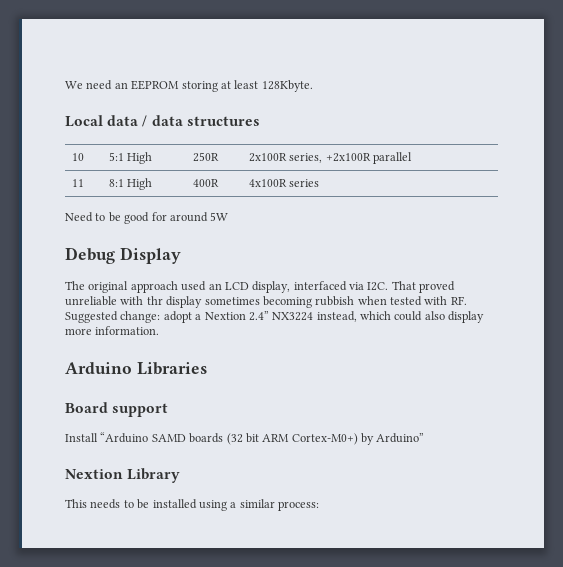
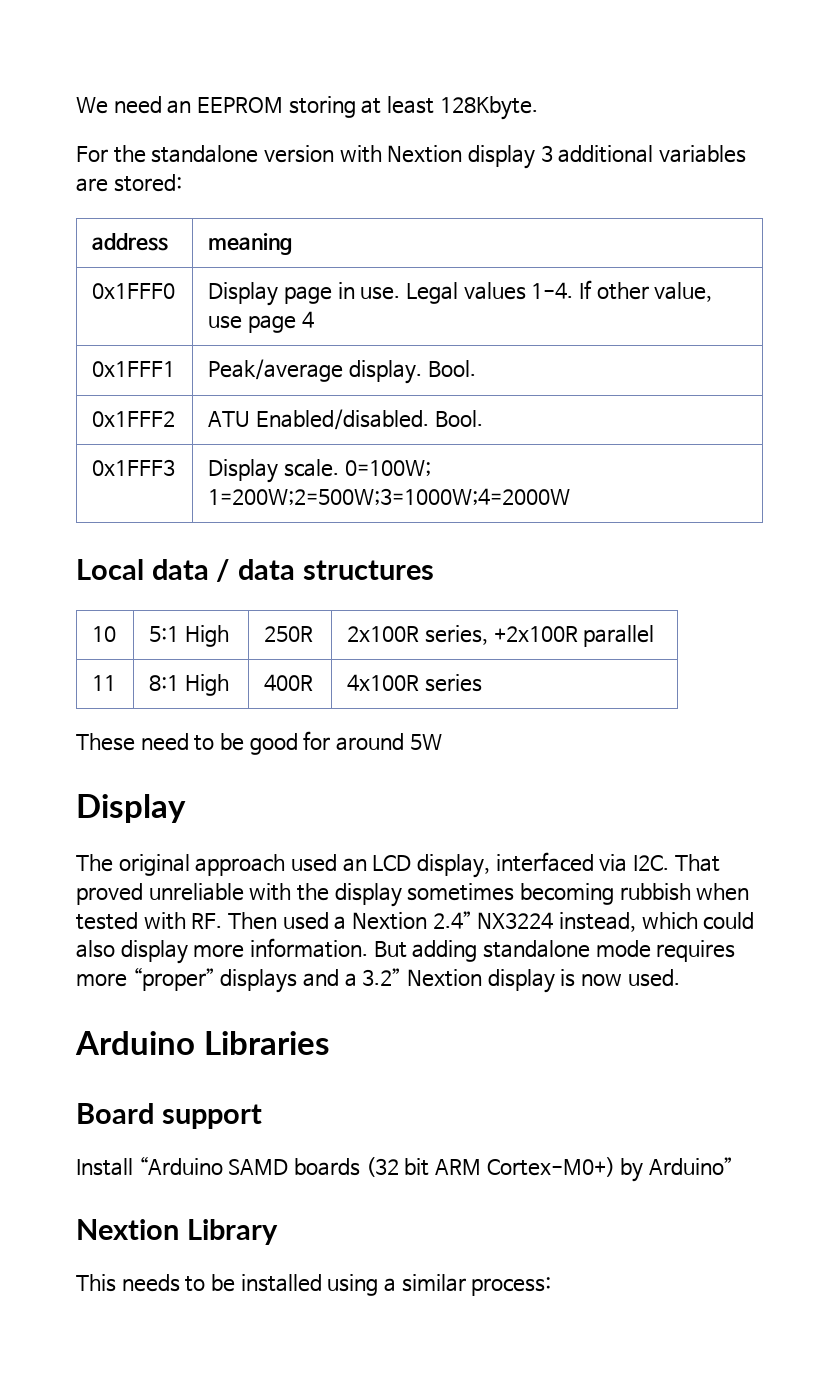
+ For the standalone version with Nextion display 3 additional variables are stored:
+ address | meaning
+ 0x1FFF0 | Display page in use. Legal values 1-4. If other value, use page 4
+ 0x1FFF1 | Peak/average display. Bool.
+ 0x1FFF2 | ATU Enabled/disabled. Bool.
+ 0x1FFF3 | Display scale. 0=100W; 1=200W;2=500W;3=1000W;4=2000W
- Need to be good for around 5W
- Debug Display
+ These need to be good for around 5W
+ Display
- The original approach used an LCD display, interfaced via I2C. That proved unreliable with thr display sometimes becoming rubbish when tested with RF. Suggested change: adopt a Nextion 2.4” NX3224 instead, which could also display more information.
+ The original approach used an LCD display, interfaced via I2C. That proved unreliable with the display sometimes becoming rubbish when tested with RF. Then used a Nextion 2.4” NX3224 instead, which could also display more information. But adding standalone mode requires more “proper” displays and a 3.2” Nextion display is now used.

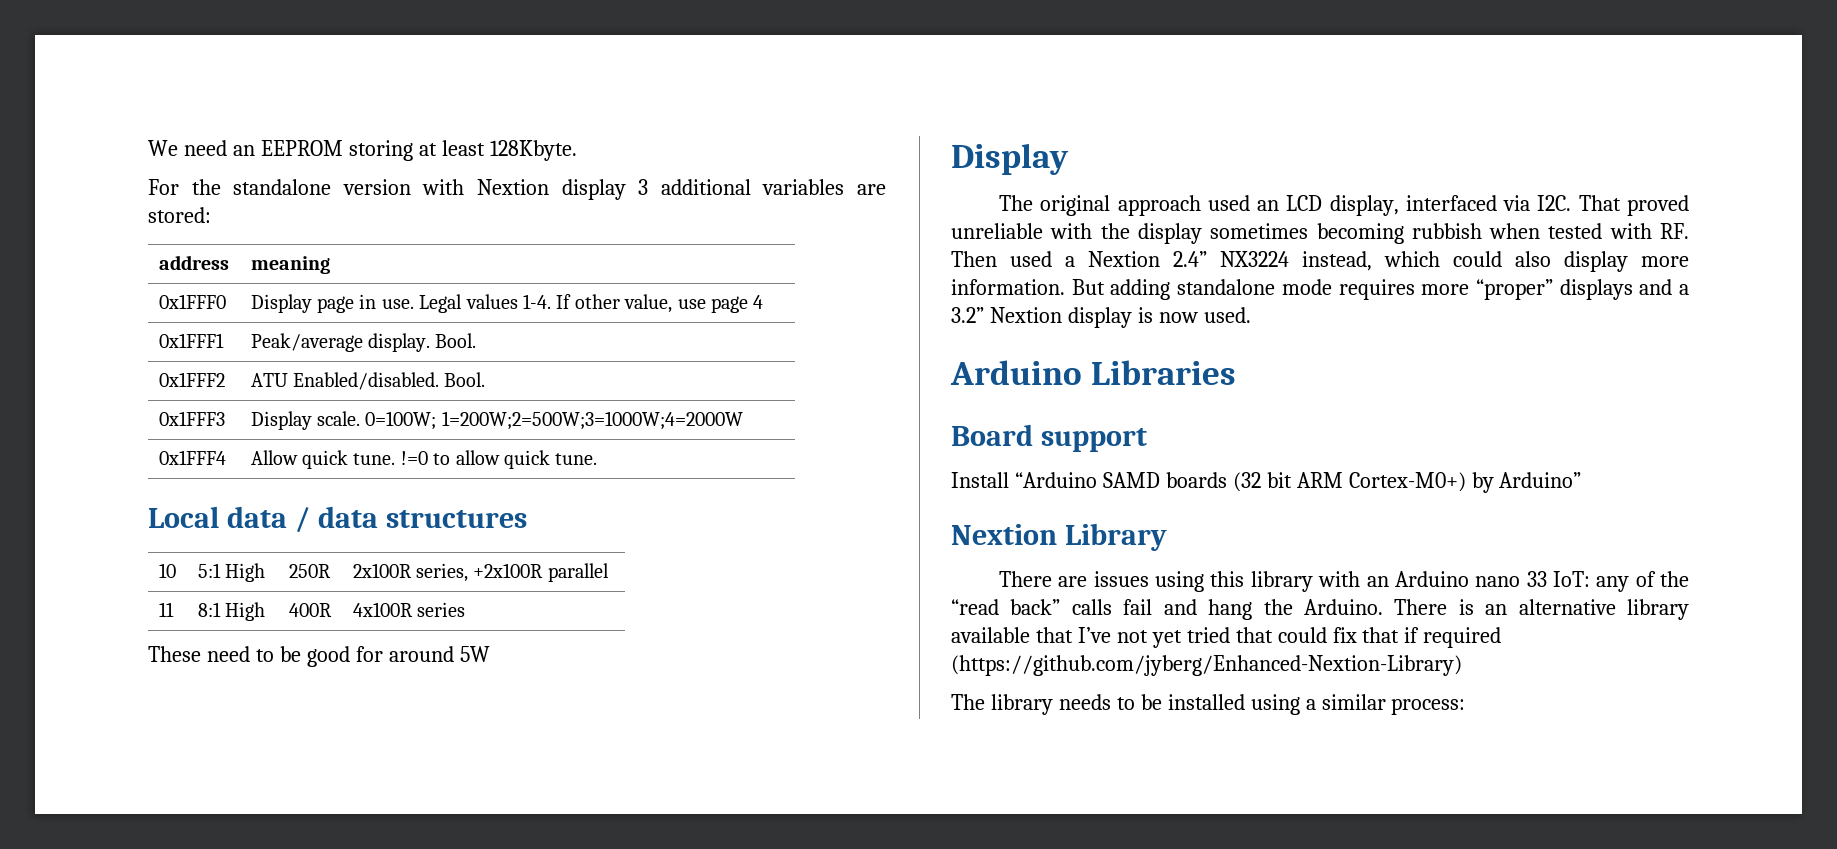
+ 0x1FFF4 | Allow quick tune. !=0 to allow quick tune.
- This needs to be installed using a similar process:
+ There are issues using this library with an Arduino nano 33 IoT: any of the “read back” calls fail and hang the Arduino. There is an alternative library available that I’ve not yet tried that could fix that if required (https://github.com/jyberg/Enhanced-Nextion-Library)
+ The library needs to be installed using a similar process:

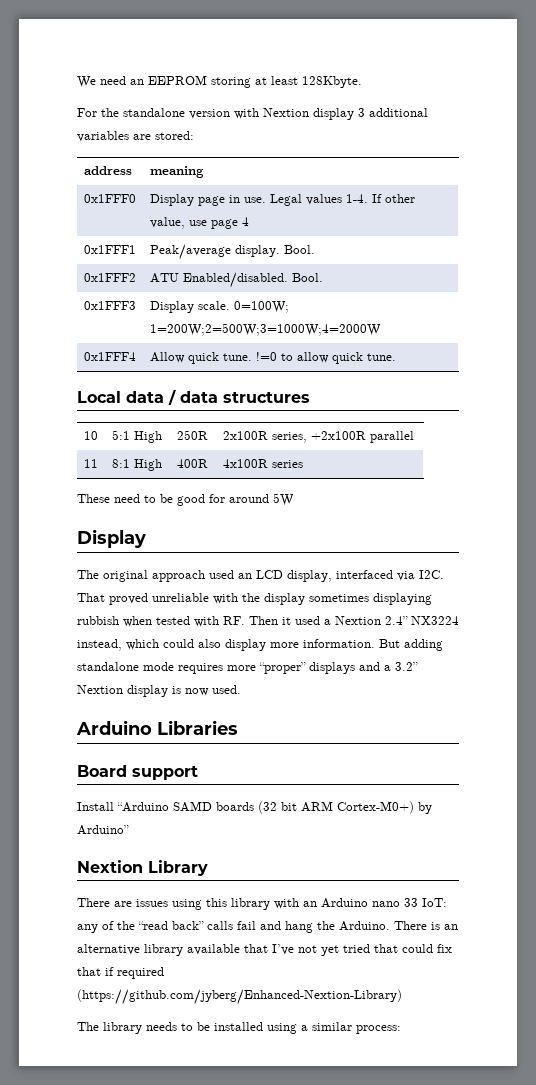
- The original approach used an LCD display, interfaced via I2C. That proved unreliable with the display sometimes becoming rubbish when tested with RF. Then used a Nextion 2.4” NX3224 instead, which could also display more information.
+ The original approach used an LCD display, interfaced via I2C. That proved unreliable with the display sometimes displaying rubbish when tested with RF. Then it used a Nextion 2.4” NX3224 instead, which could also display more information.

